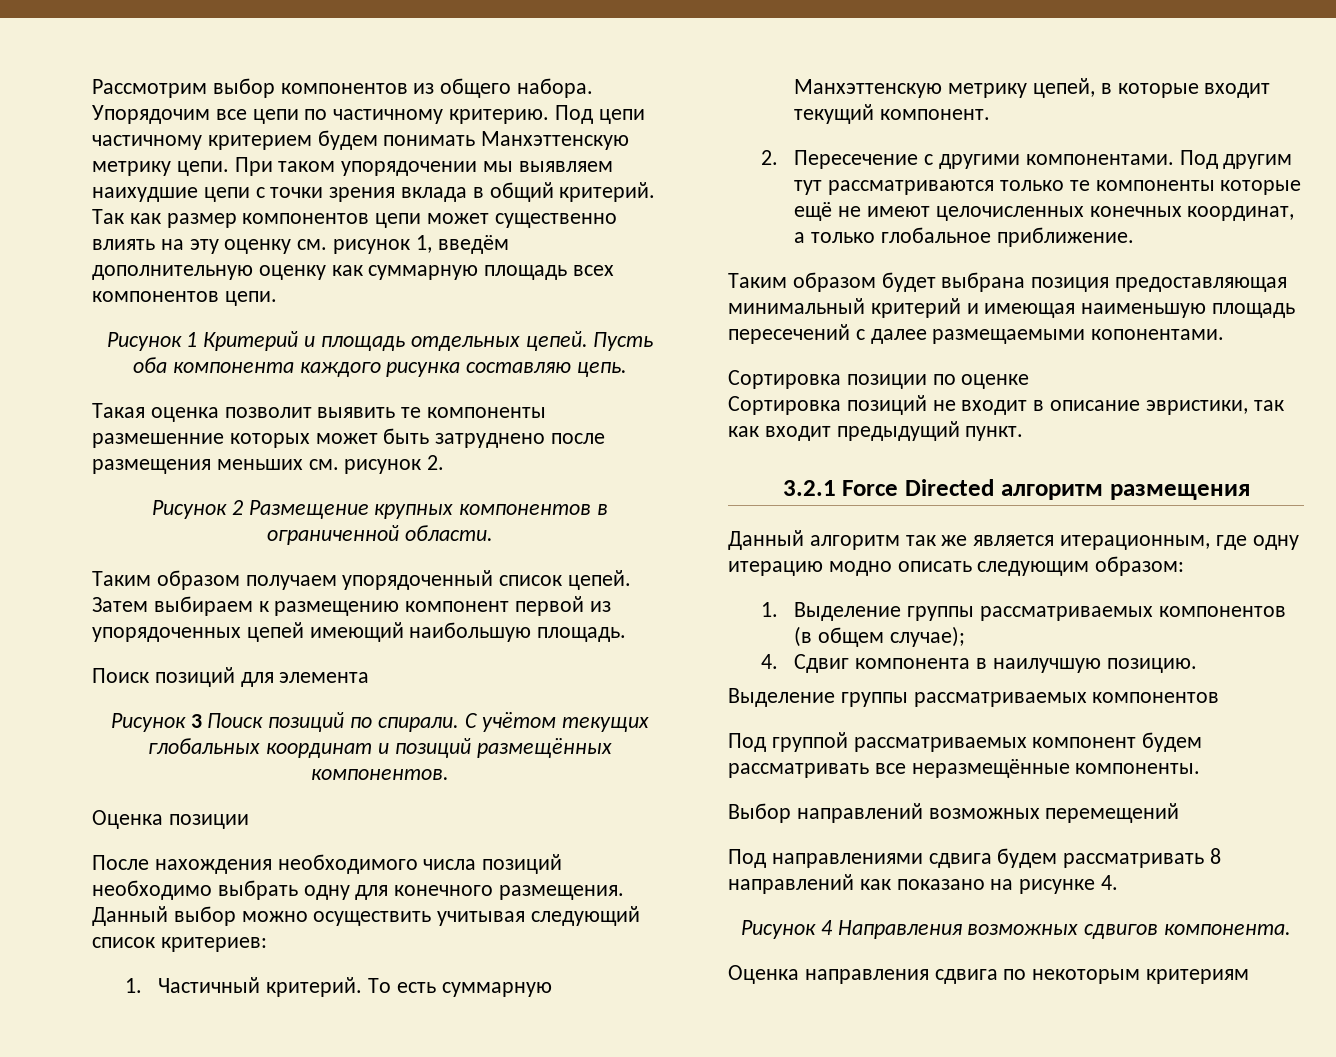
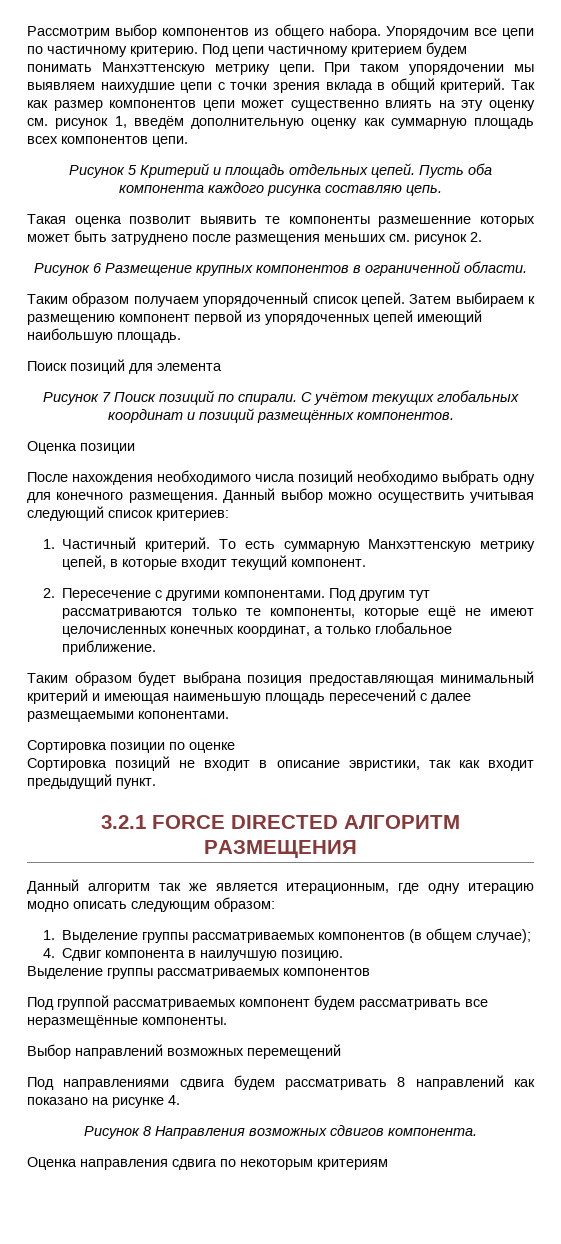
- Рисунок 1 Критерий и площадь отдельных цепей.
+ Рисунок 5 Критерий и площадь отдельных цепей.
- Рисунок 2 Размещение крупных компонентов в ограниченной области.
+ Рисунок 6 Размещение крупных компонентов в ограниченной области.
- Рисунок 3 Поиск позиций по спирали.
+ Рисунок 7 Поиск позиций по спирали.
- Под другим тут рассматриваются только те компоненты которые ещё не имеют целочисленных конечных координат, а только глобальное приближение.
+ Под другим тут рассматриваются только те компоненты, которые ещё не имеют целочисленных конечных координат, а только глобальное приближение.
- 3.2.1 Force Directed алгоритм размещения
+ 3.2.1 FORCE DIRECTED АЛГОРИТМ РАЗМЕЩЕНИЯ
- Рисунок 4 Направления возможных сдвигов компонента.
+ Рисунок 8 Направления возможных сдвигов компонента.

